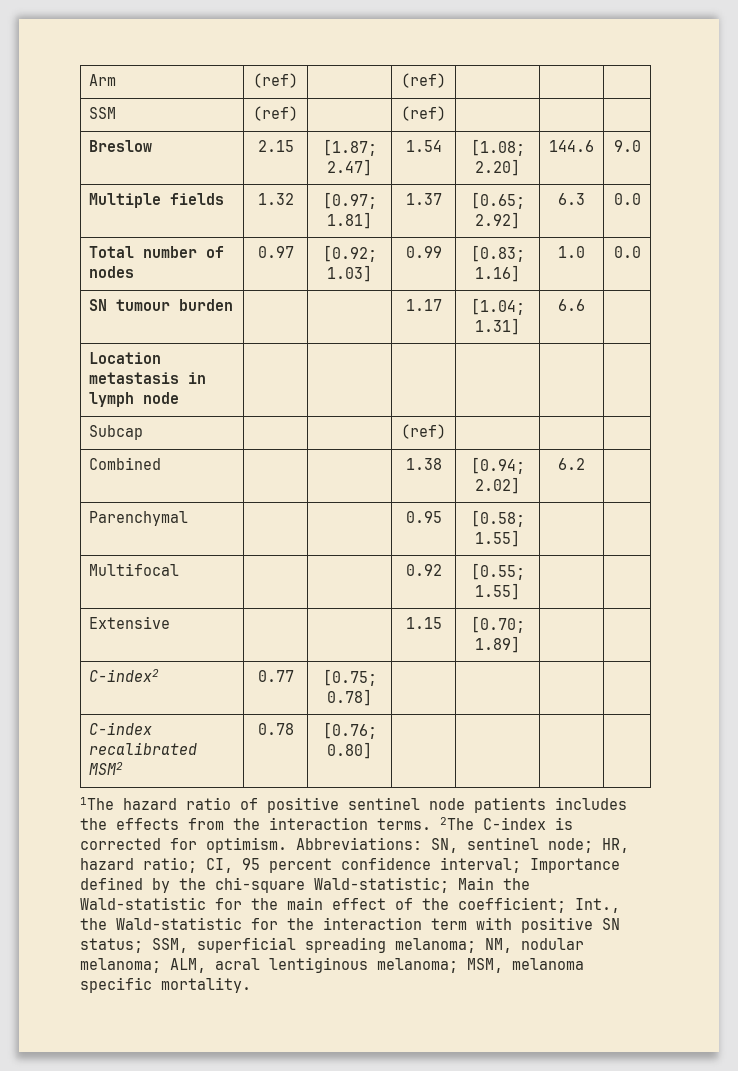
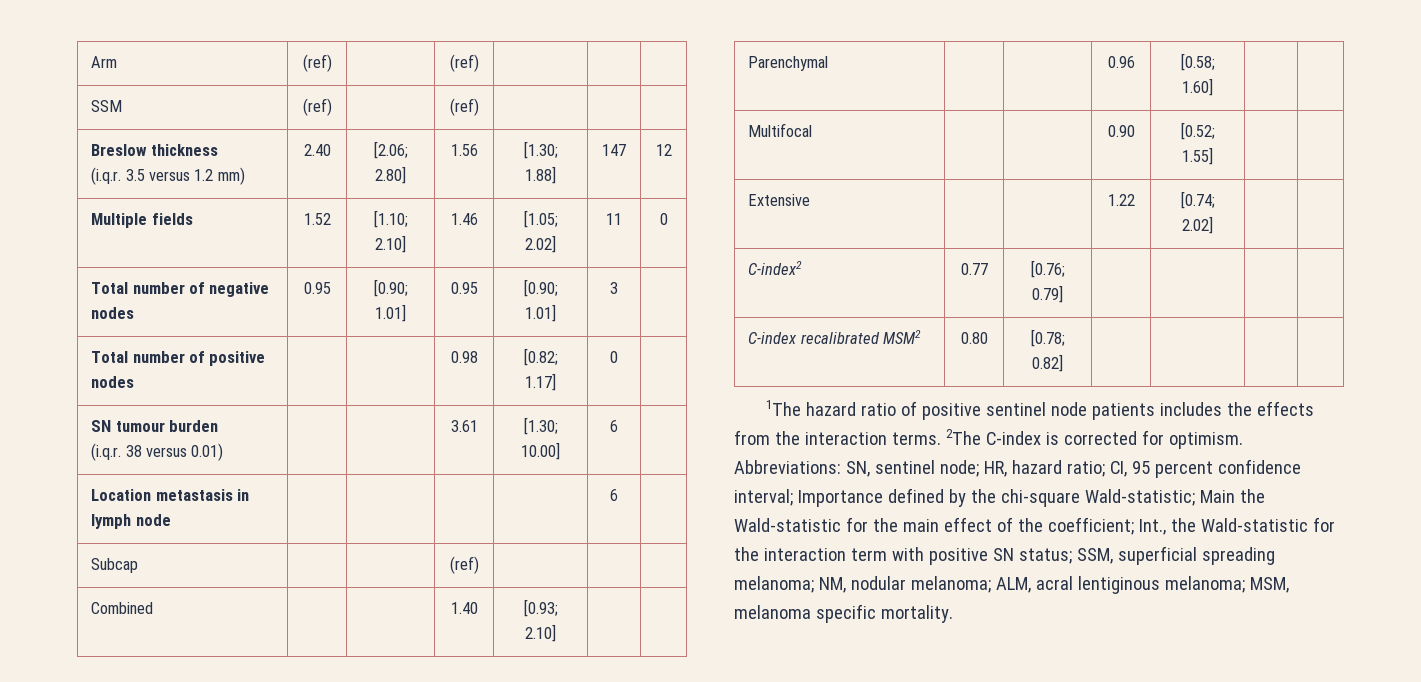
- Breslow | 2.15 | [1.87; 2.47] | 1.54 | [1.08; 2.20] | 144.6 | 9.0
- Multiple fields | 1.32 | [0.97; 1.81] | 1.37 | [0.65; 2.92] | 6.3 | 0.0
- Total number of nodes | 0.97 | [0.92; 1.03] | 0.99 | [0.83; 1.16] | 1.0 | 0.0
- SN tumour burden | | | 1.17 | [1.04; 1.31] | 6.6 |
+ Breslow thickness
+ (i.q.r. 3.5 versus 1.2 mm) | 2.40 | [2.06; 2.80] | 1.56 | [1.30; 1.88] | 147 | 12
+ Multiple fields | 1.52 | [1.10; 2.10] | 1.46 | [1.05; 2.02] | 11 | 0
+ Total number of negative nodes | 0.95 | [0.90; 1.01] | 0.95 | [0.90; 1.01] | 3 |
+ Total number of positive nodes | | | 0.98 | [0.82; 1.17] | 0 |
+ SN tumour burden
+ (i.q.r. 38 versus 0.01) | | | 3.61 | [1.30; 10.00] | 6 |
- Location metastasis in lymph node | | | | | |
+ Location metastasis in lymph node | | | | | 6 |
- Combined | | | 1.38 | [0.94; 2.02] | 6.2 |
+ Combined | | | 1.40 | [0.93; 2.10] | |
- Parenchymal | | | 0.95 | [0.58; 1.55] | |
+ Parenchymal | | | 0.96 | [0.58; 1.60] | |
- Multifocal | | | 0.92 | [0.55; 1.55] | |
+ Multifocal | | | 0.90 | [0.52; 1.55] | |
- Extensive | | | 1.15 | [0.70; 1.89] | |
+ Extensive | | | 1.22 | [0.74; 2.02] | |
- C-index2 | 0.77 | [0.75; 0.78] | | | |
+ C-index2 | 0.77 | [0.76; 0.79] | | | |
- C-index recalibrated MSM2 | 0.78 | [0.76; 0.80] | | | |
+ C-index recalibrated MSM2 | 0.80 | [0.78; 0.82] | | | |

